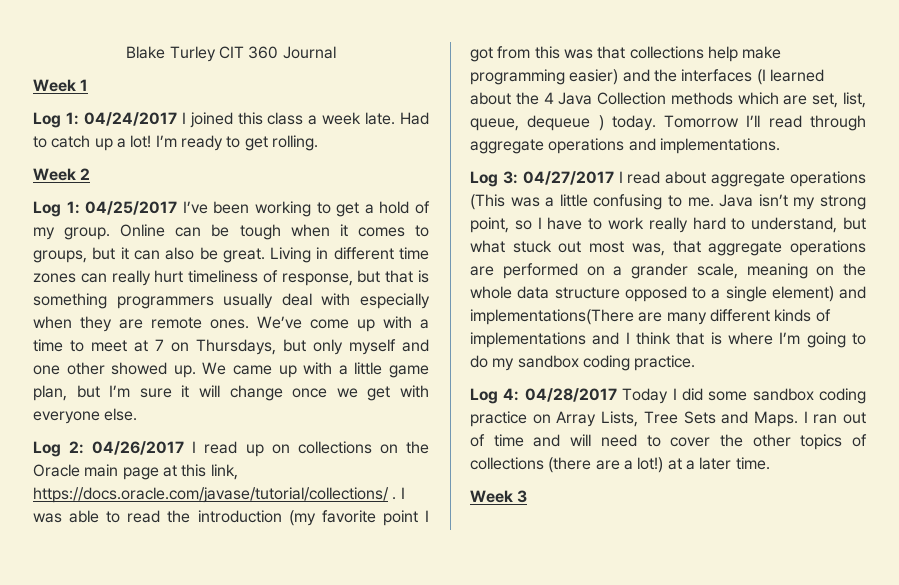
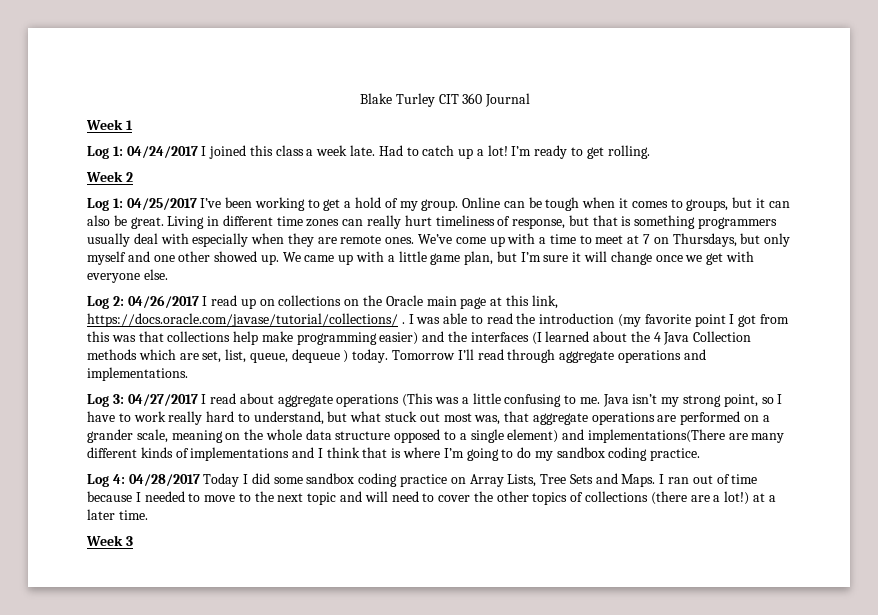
- I ran out of time and will need to cover the other topics of collections (there are a lot!) at a later time.
+ I ran out of time because I needed to move to the next topic and will need to cover the other topics of collections (there are a lot!) at a later time.

